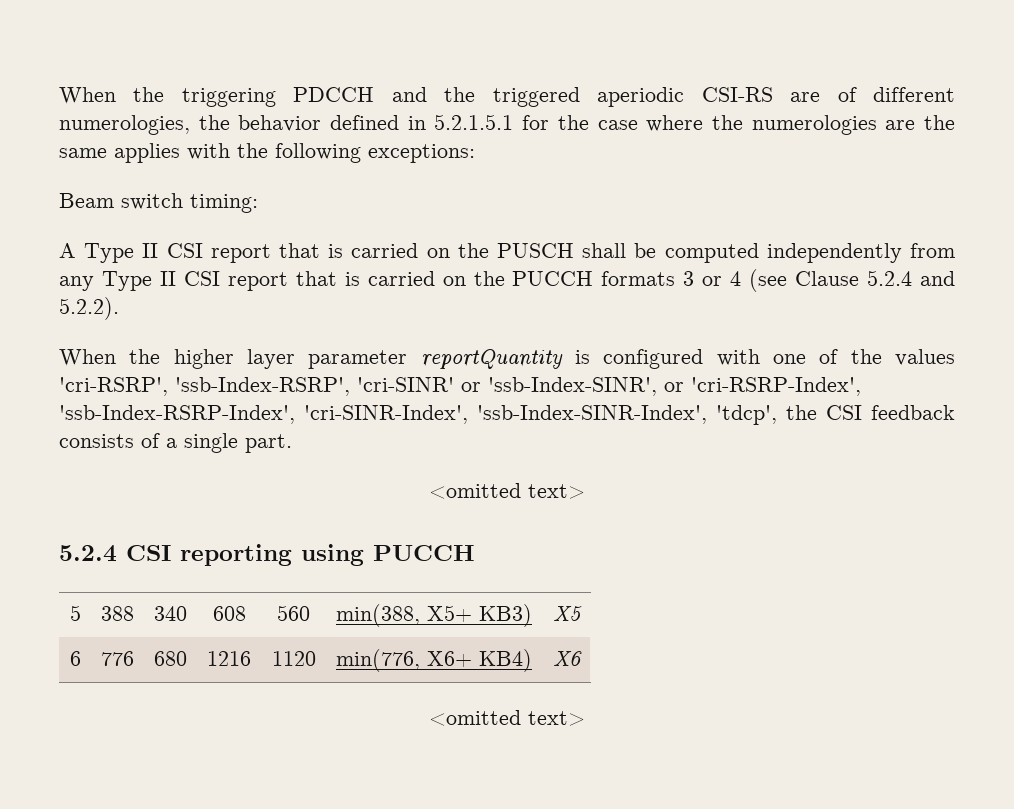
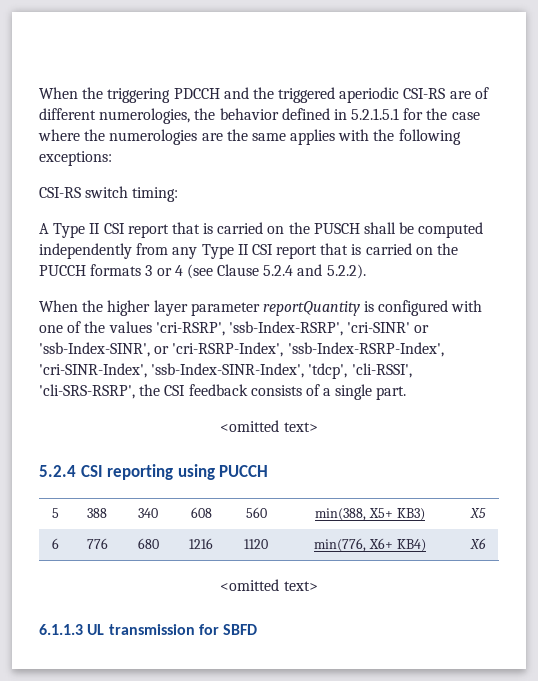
- Beam switch timing:
+ CSI-RS switch timing:
- When the higher layer parameter reportQuantity is configured with one of the values 'cri-RSRP', 'ssb-Index-RSRP', 'cri-SINR' or 'ssb-Index-SINR', or 'cri-RSRP-Index', 'ssb-Index-RSRP-Index', 'cri-SINR-Index', 'ssb-Index-SINR-Index', 'tdcp', the CSI feedback consists of a single part.
+ When the higher layer parameter reportQuantity is configured with one of the values 'cri-RSRP', 'ssb-Index-RSRP', 'cri-SINR' or 'ssb-Index-SINR', or 'cri-RSRP-Index', 'ssb-Index-RSRP-Index', 'cri-SINR-Index', 'ssb-Index-SINR-Index', 'tdcp', 'cli-RSSI', 'cli-SRS-RSRP', the CSI feedback consists of a single part.
+ 6.1.1.3 UL transmission for SBFD

